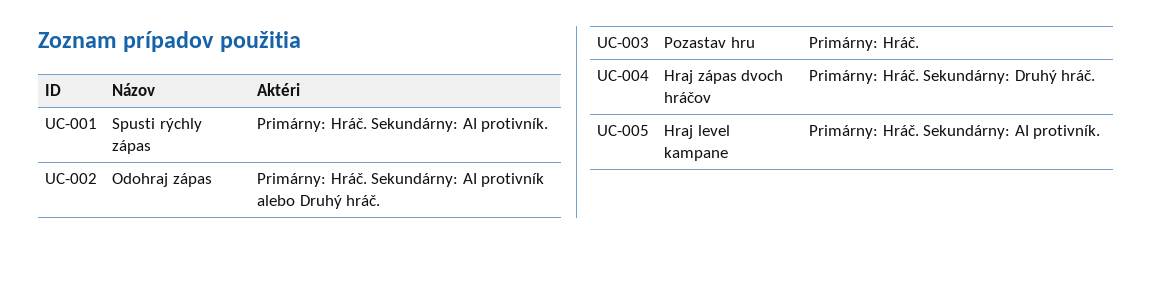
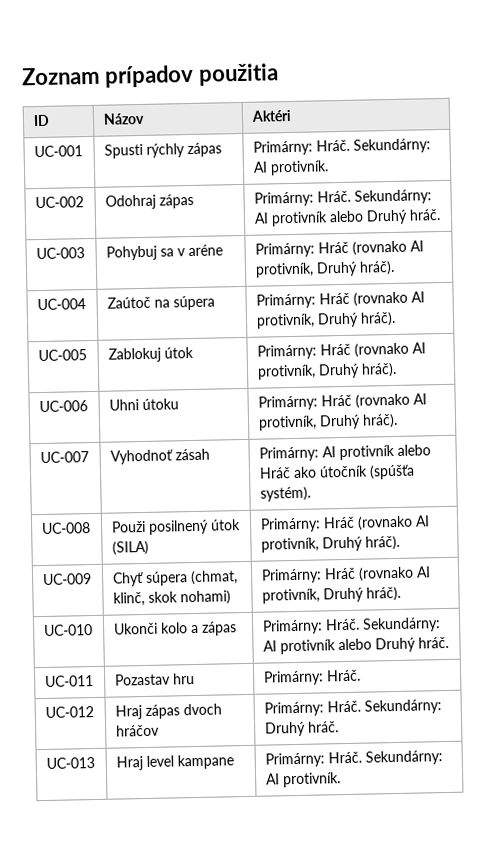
- UC-003 | Pozastav hru | Primárny: Hráč.
+ UC-003 | Pohybuj sa v aréne | Primárny: Hráč (rovnako AI protivník, Druhý hráč).
+ UC-004 | Zaútoč na súpera | Primárny: Hráč (rovnako AI protivník, Druhý hráč).
+ UC-005 | Zablokuj útok | Primárny: Hráč (rovnako AI protivník, Druhý hráč).
+ UC-006 | Uhni útoku | Primárny: Hráč (rovnako AI protivník, Druhý hráč).
+ UC-007 | Vyhodnoť zásah | Primárny: AI protivník alebo Hráč ako útočník (spúšťa systém).
+ UC-008 | Použi posilnený útok (SILA) | Primárny: Hráč (rovnako AI protivník, Druhý hráč).
+ UC-009 | Chyť súpera (chmat, klinč, skok nohami) | Primárny: Hráč (rovnako AI protivník, Druhý hráč).
+ UC-010 | Ukonči kolo a zápas | Primárny: Hráč. Sekundárny: AI protivník alebo Druhý hráč.
+ UC-011 | Pozastav hru | Primárny: Hráč.
- UC-004 | Hraj zápas dvoch hráčov | Primárny: Hráč. Sekundárny: Druhý hráč.
+ UC-012 | Hraj zápas dvoch hráčov | Primárny: Hráč. Sekundárny: Druhý hráč.
- UC-005 | Hraj level kampane | Primárny: Hráč. Sekundárny: AI protivník.
+ UC-013 | Hraj level kampane | Primárny: Hráč. Sekundárny: AI protivník.

